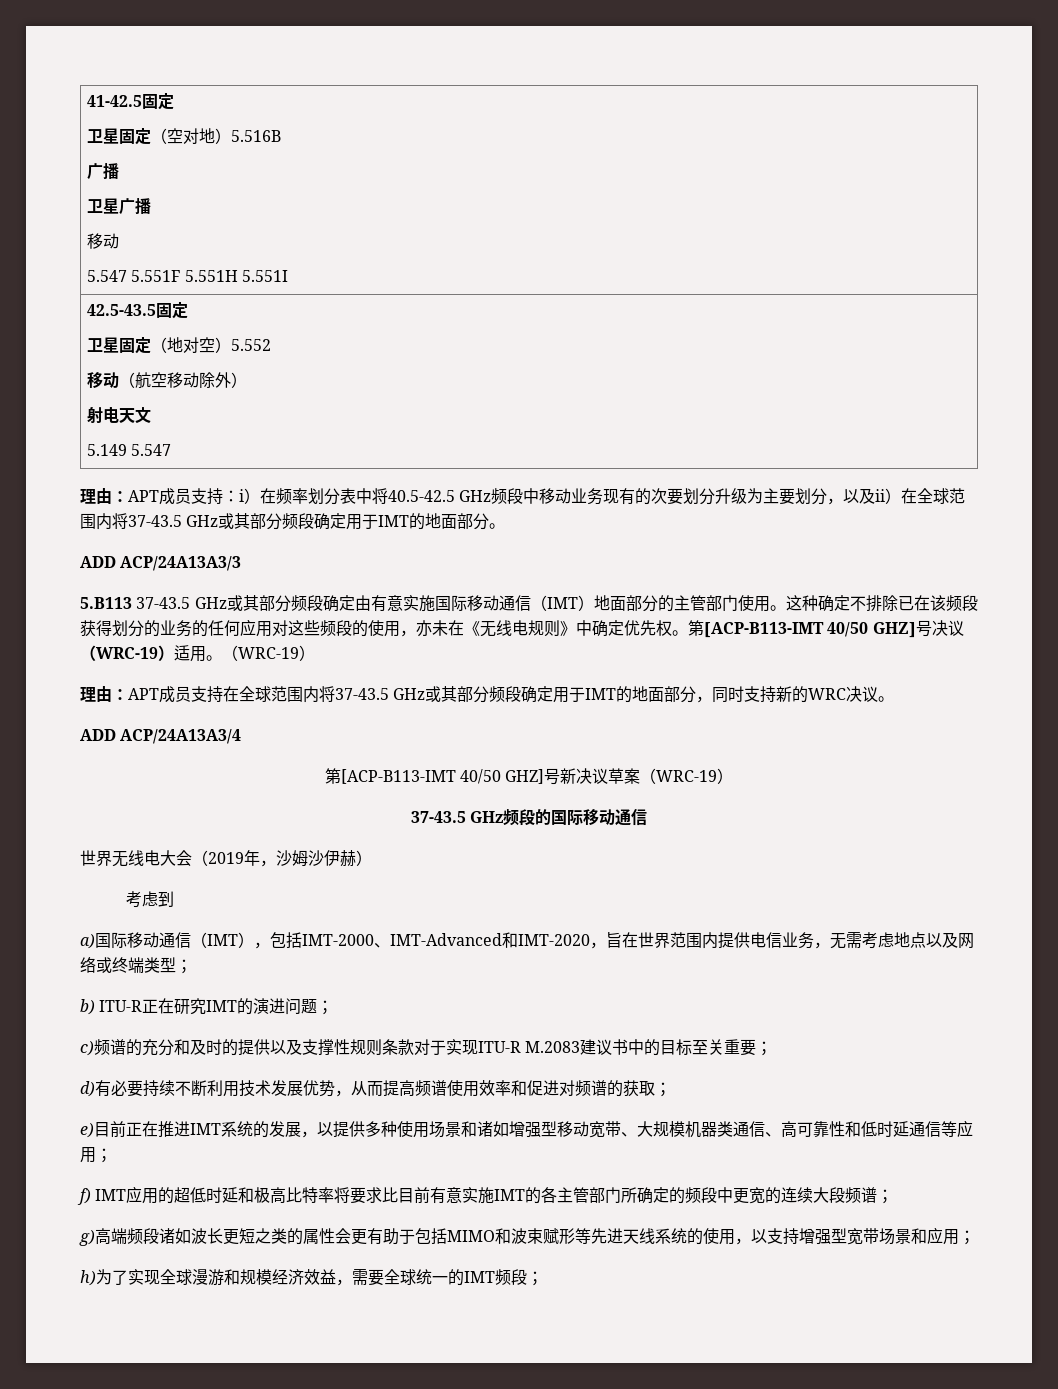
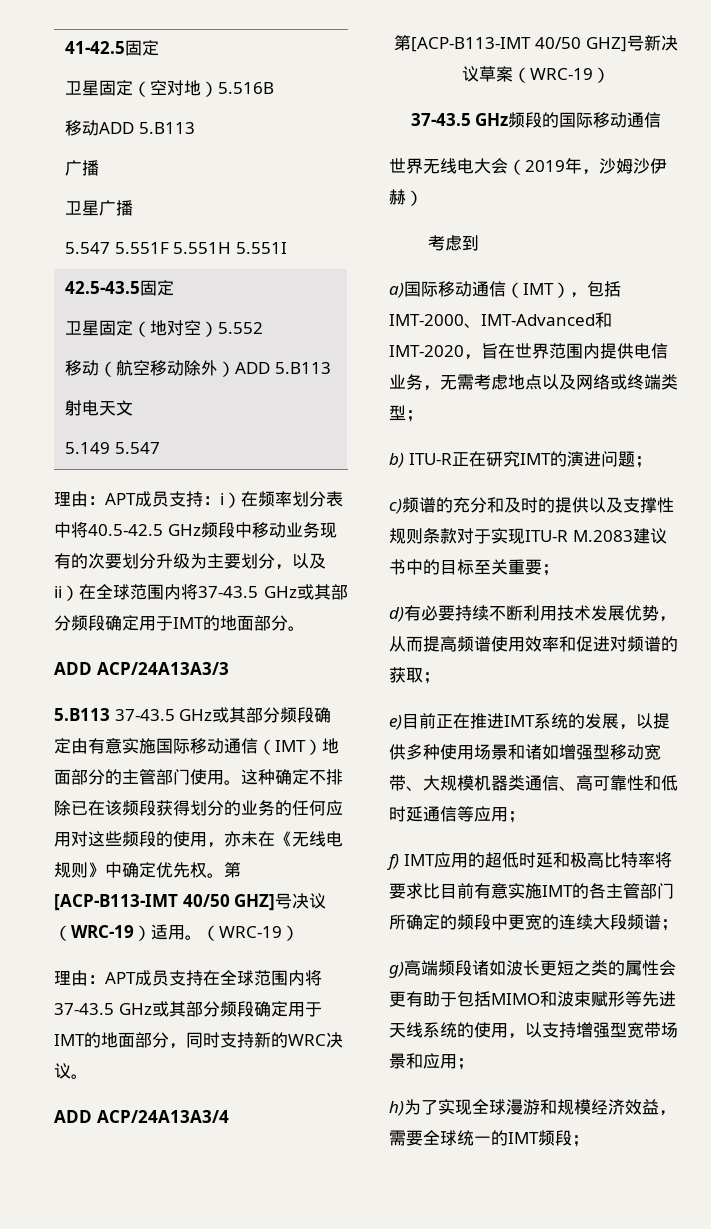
  41-42.5固定
  卫星固定（空对地）5.516B
+ 移动ADD 5.B113
  广播
  卫星广播
- 移动
  42.5-43.5固定
  卫星固定（地对空）5.552
- 移动（航空移动除外）
+ 移动（航空移动除外）ADD 5.B113

